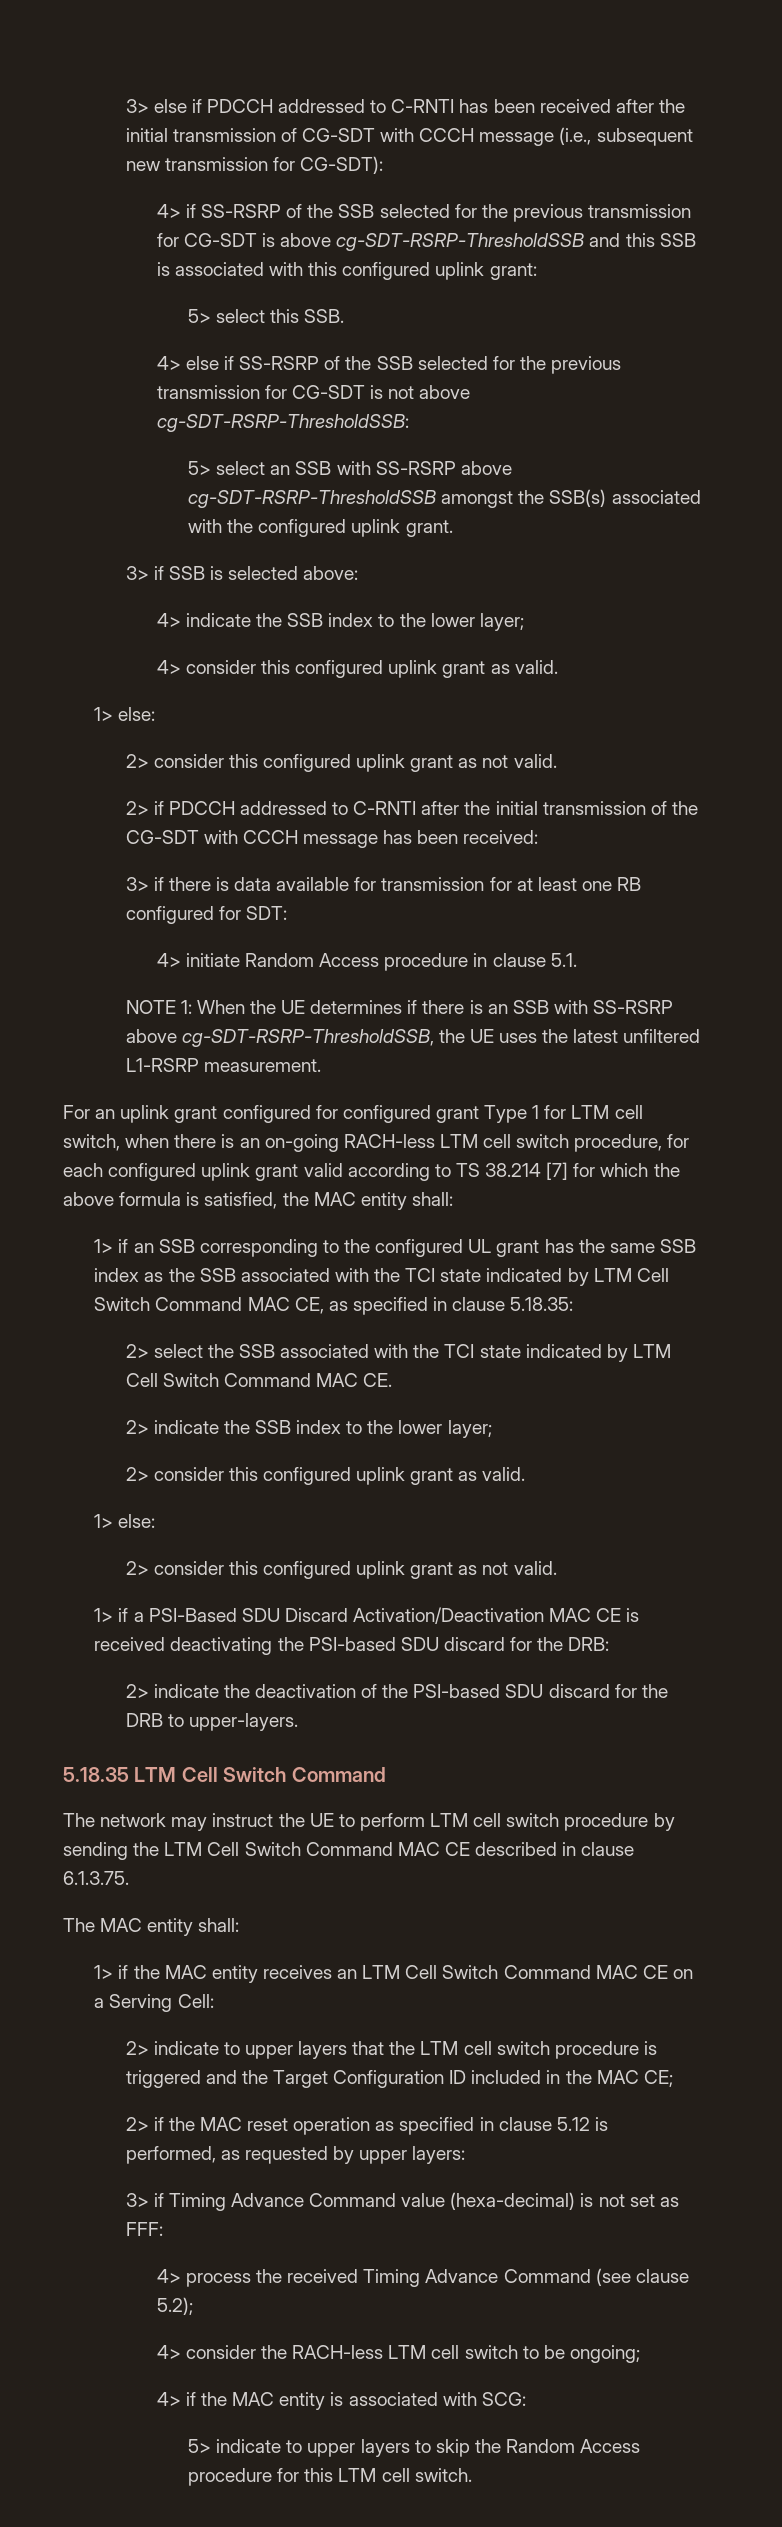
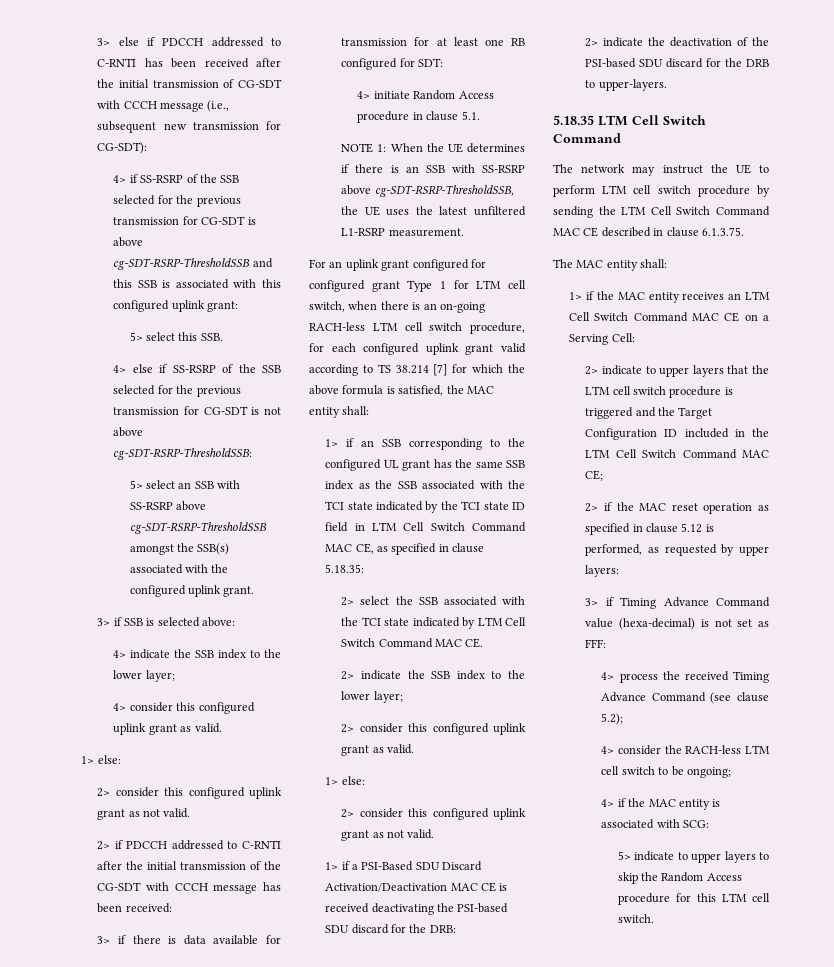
- 1> if an SSB corresponding to the configured UL grant has the same SSB index as the SSB associated with the TCI state indicated by LTM Cell Switch Command MAC CE, as specified in clause 5.18.35:
+ 1> if an SSB corresponding to the configured UL grant has the same SSB index as the SSB associated with the TCI state indicated by the TCI state ID field in LTM Cell Switch Command MAC CE, as specified in clause 5.18.35:
- 2> indicate to upper layers that the LTM cell switch procedure is triggered and the Target Configuration ID included in the MAC CE;
+ 2> indicate to upper layers that the LTM cell switch procedure is triggered and the Target Configuration ID included in the LTM Cell Switch Command MAC CE;

